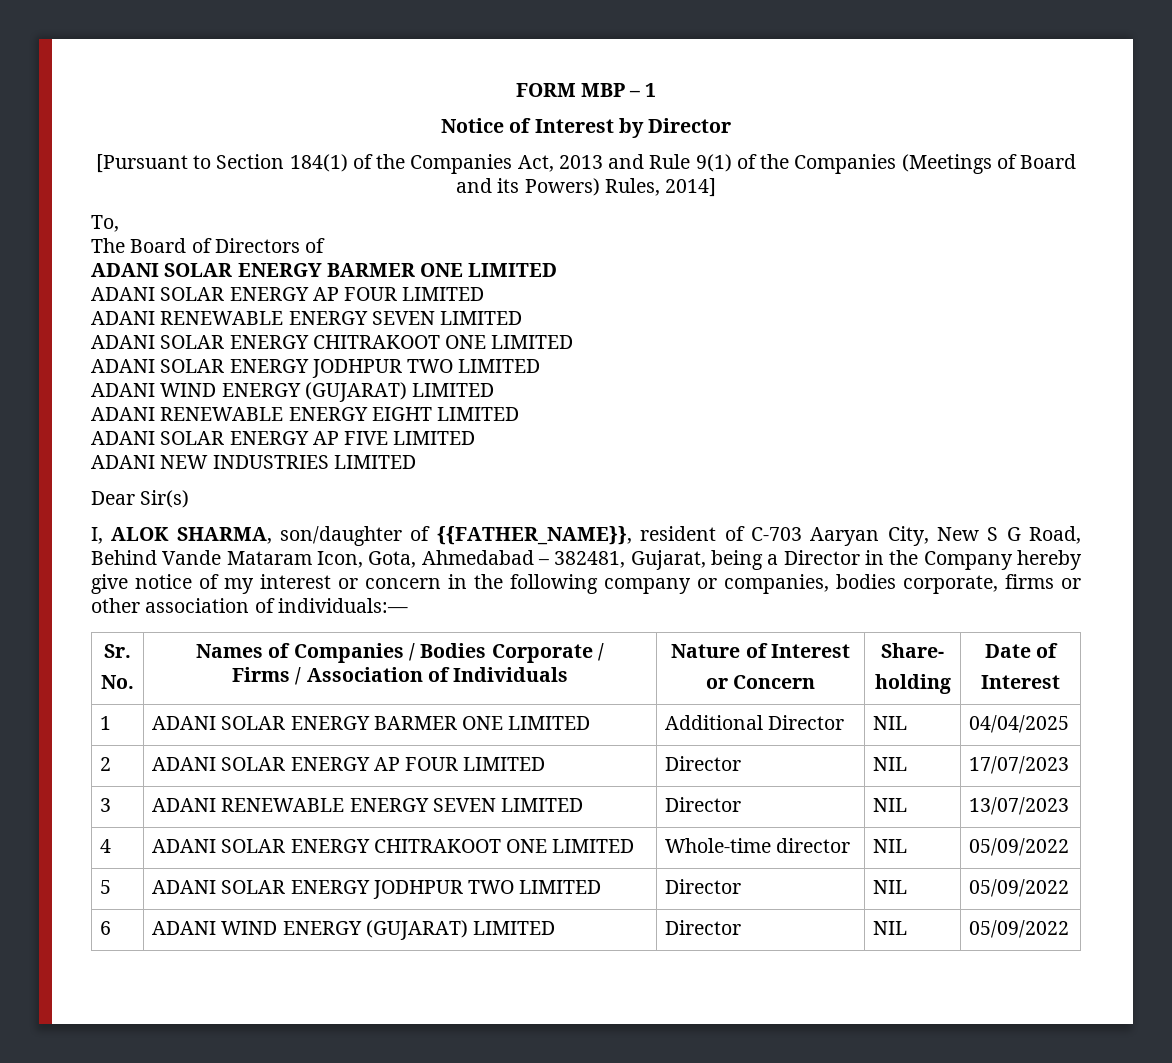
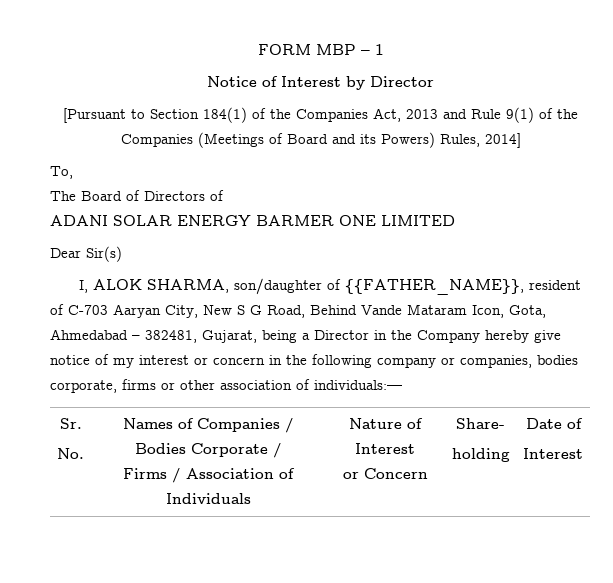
  The Board of Directors of
  ADANI SOLAR ENERGY BARMER ONE LIMITED
- ADANI SOLAR ENERGY AP FOUR LIMITED
- ADANI RENEWABLE ENERGY SEVEN LIMITED
- ADANI SOLAR ENERGY CHITRAKOOT ONE LIMITED
- ADANI SOLAR ENERGY JODHPUR TWO LIMITED
- ADANI WIND ENERGY (GUJARAT) LIMITED
- ADANI RENEWABLE ENERGY EIGHT LIMITED
- ADANI SOLAR ENERGY AP FIVE LIMITED
- ADANI NEW INDUSTRIES LIMITED
- 1 | ADANI SOLAR ENERGY BARMER ONE LIMITED | Additional Director | NIL | 04/04/2025
- 2 | ADANI SOLAR ENERGY AP FOUR LIMITED | Director | NIL | 17/07/2023
- 3 | ADANI RENEWABLE ENERGY SEVEN LIMITED | Director | NIL | 13/07/2023
- 4 | ADANI SOLAR ENERGY CHITRAKOOT ONE LIMITED | Whole-time director | NIL | 05/09/2022
- 5 | ADANI SOLAR ENERGY JODHPUR TWO LIMITED | Director | NIL | 05/09/2022
- 6 | ADANI WIND ENERGY (GUJARAT) LIMITED | Director | NIL | 05/09/2022

